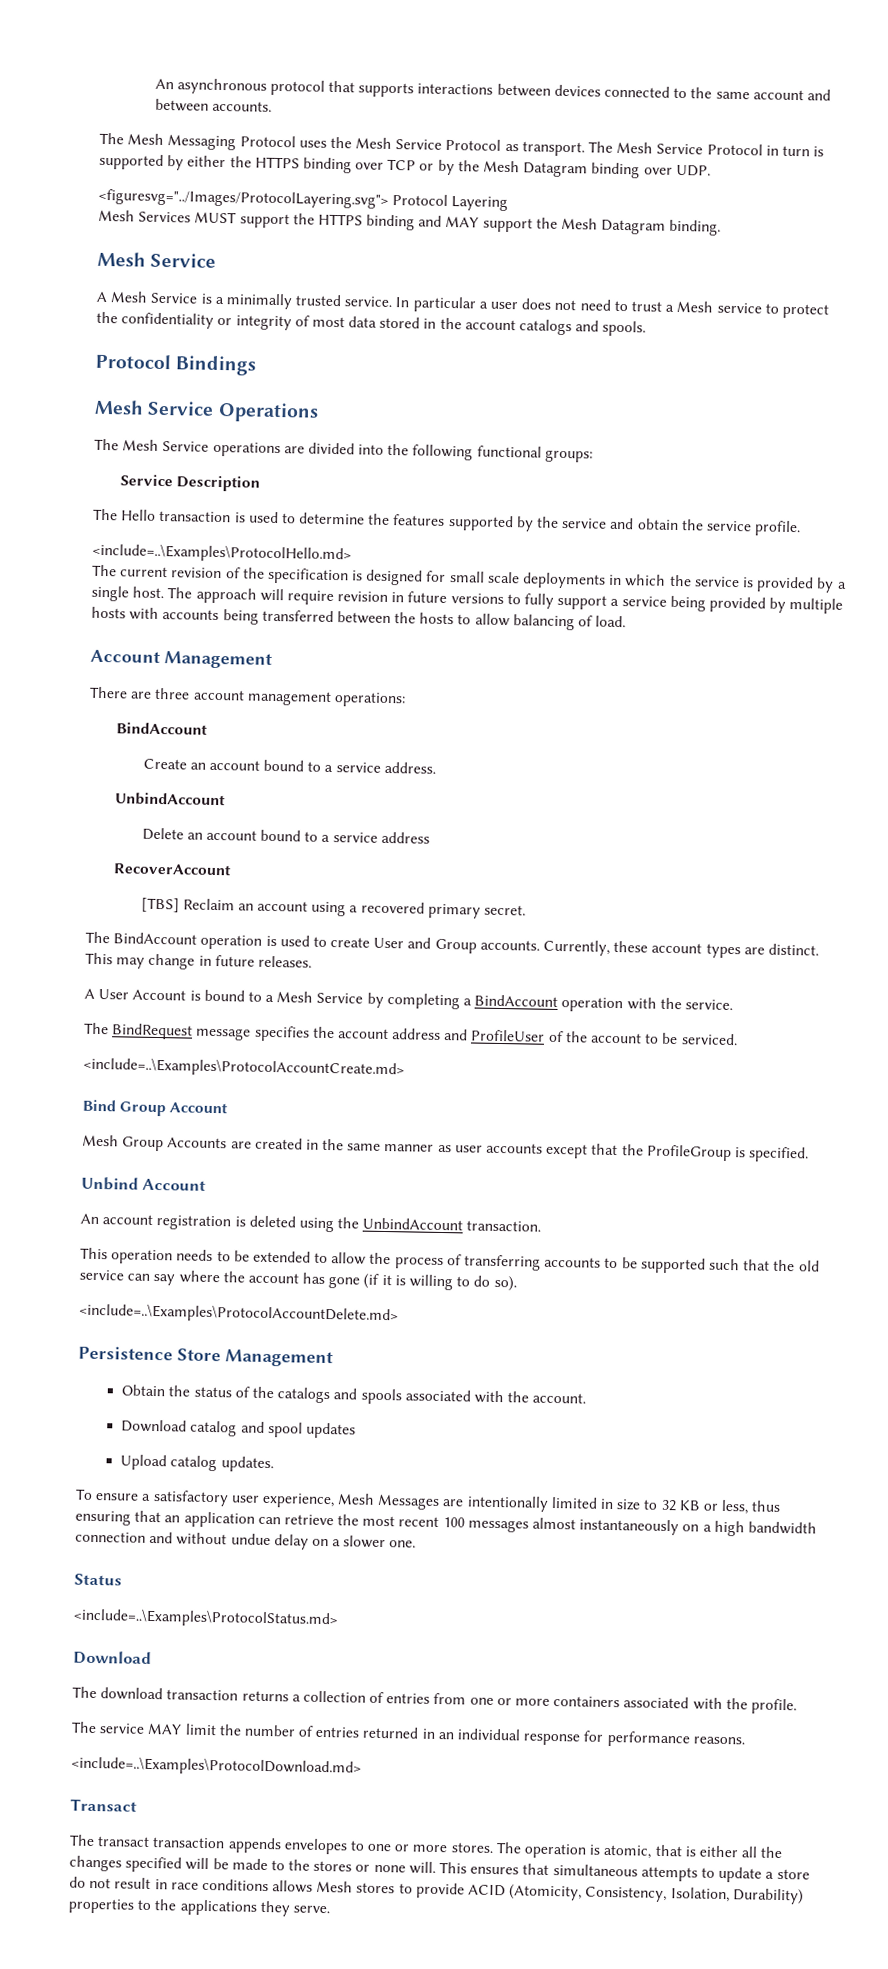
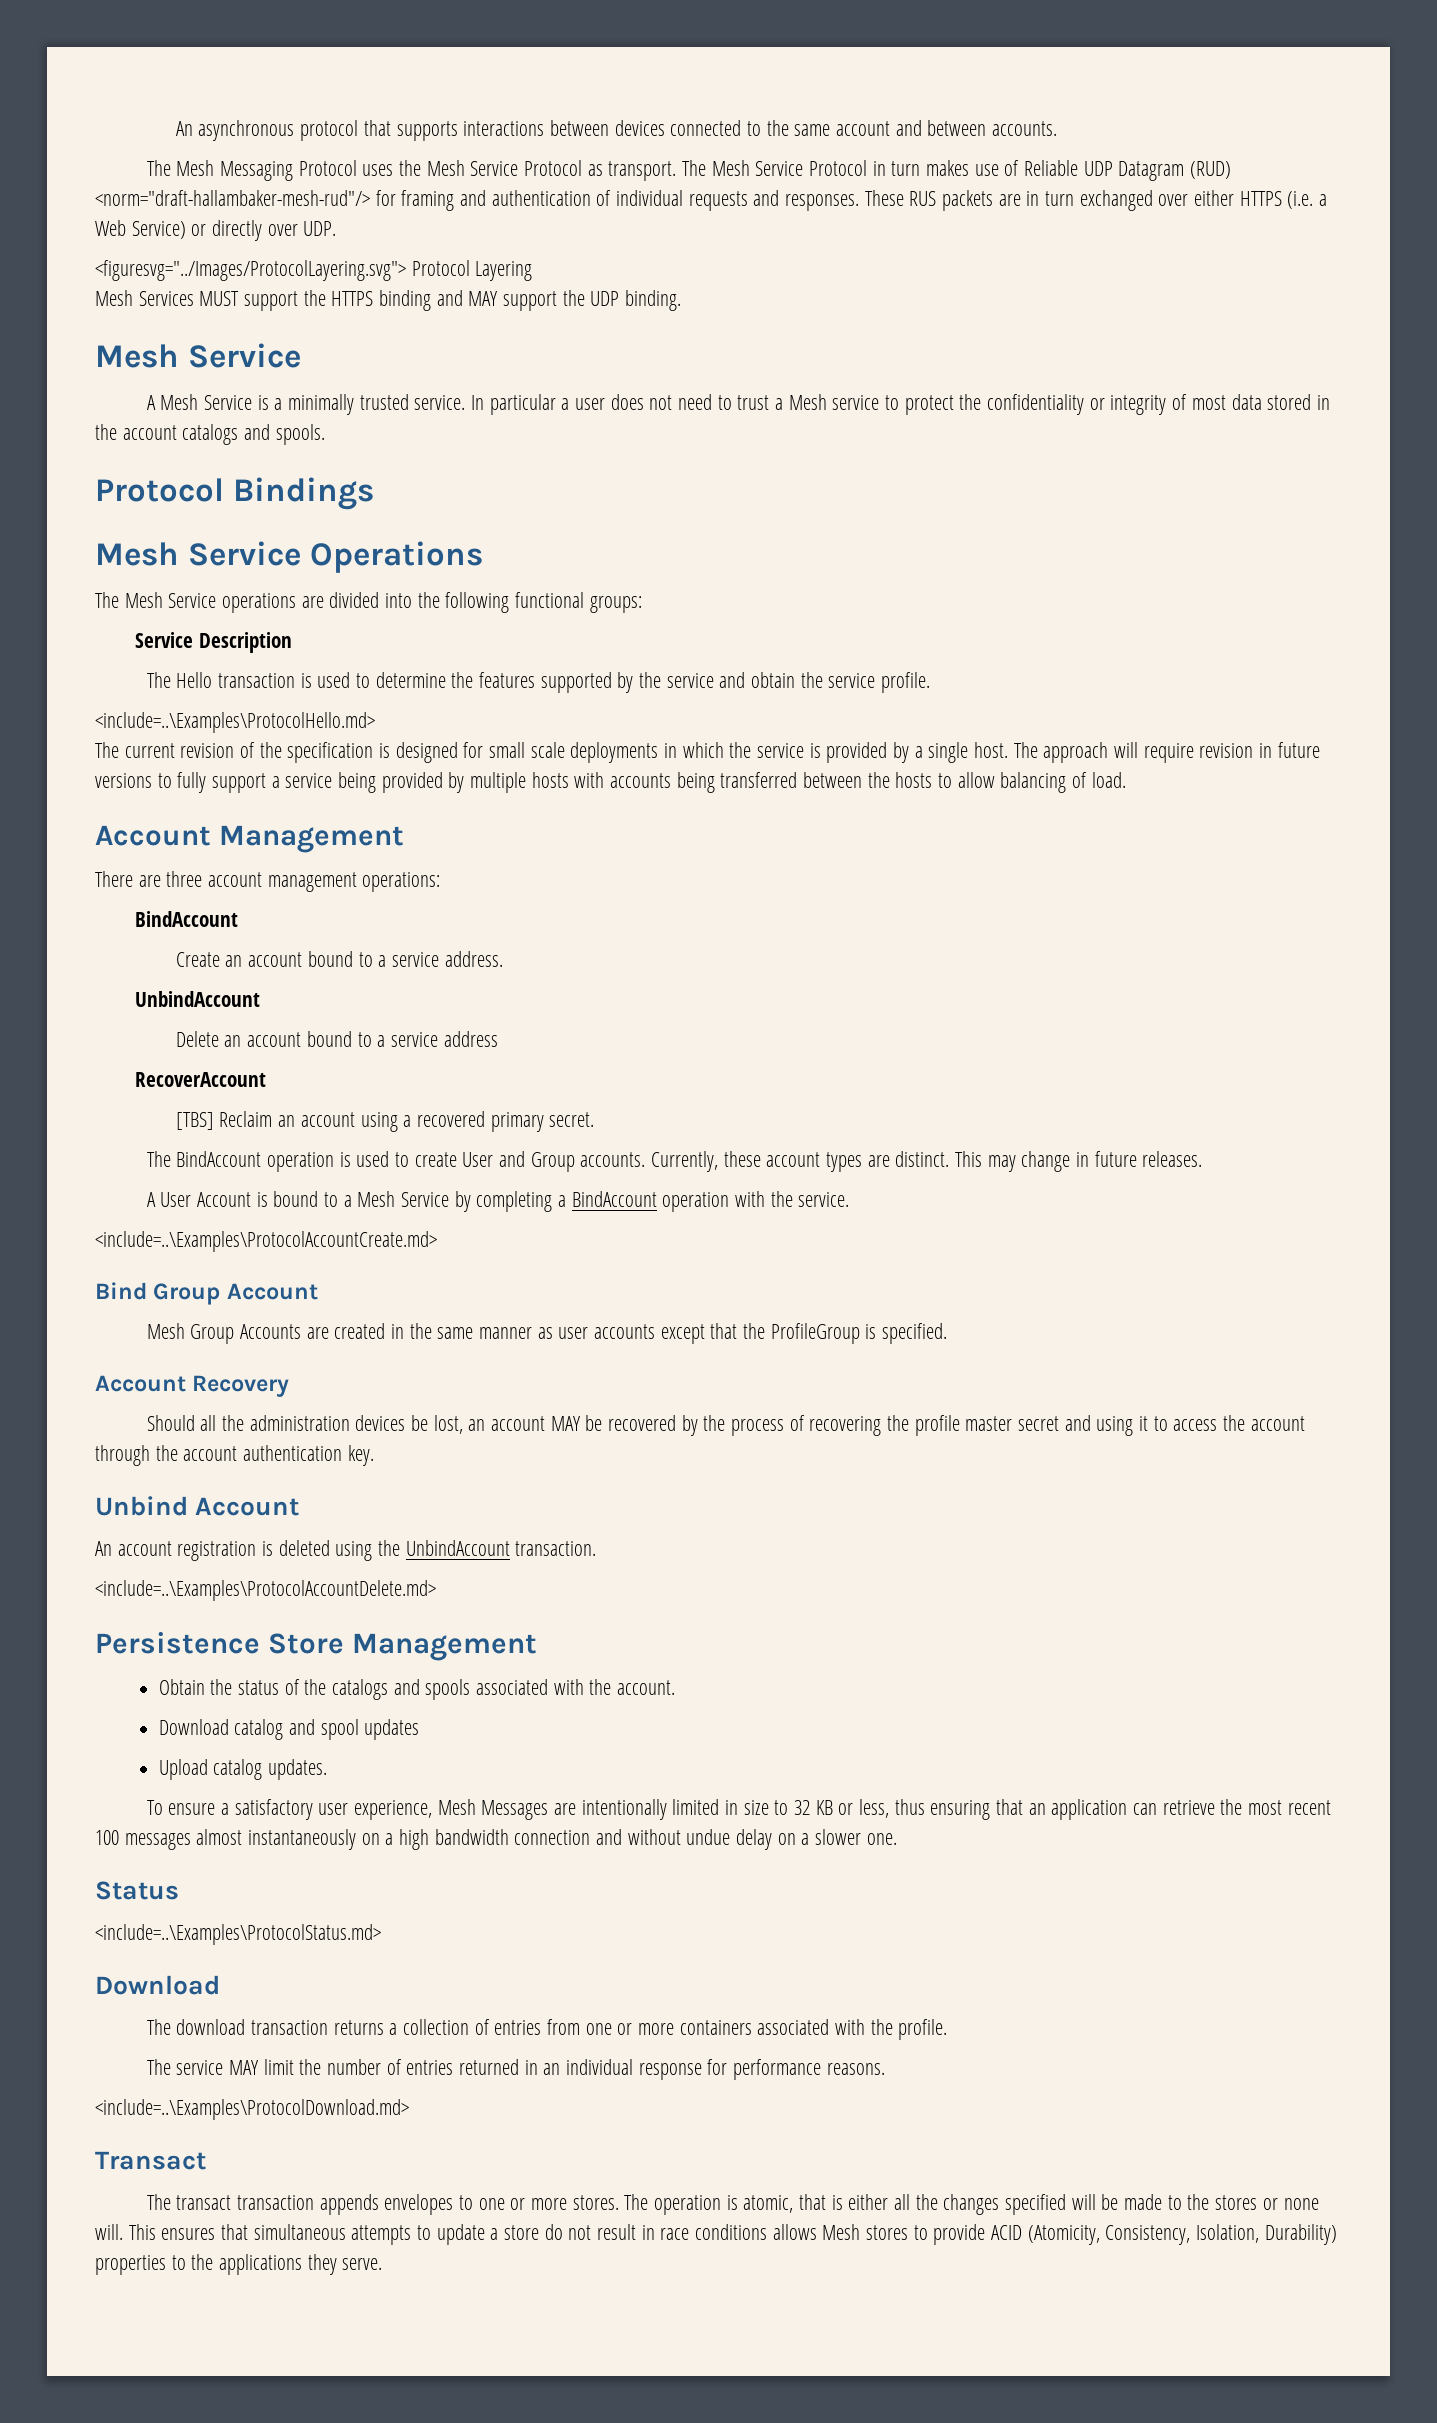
- The Mesh Service Protocol in turn is supported by either the HTTPS binding over TCP or by the Mesh Datagram binding over UDP.
+ The Mesh Service Protocol in turn makes use of Reliable UDP Datagram (RUD) <norm="draft-hallambaker-mesh-rud"/> for framing and authentication of individual requests and responses. These RUS packets are in turn exchanged over either HTTPS (i.e. a Web Service) or directly over UDP.
- Mesh Services MUST support the HTTPS binding and MAY support the Mesh Datagram binding.
+ Mesh Services MUST support the HTTPS binding and MAY support the UDP binding.
- The BindRequest message specifies the account address and ProfileUser of the account to be serviced.
+ Account Recovery
+ Should all the administration devices be lost, an account MAY be recovered by the process of recovering the profile master secret and using it to access the account through the account authentication key.
- This operation needs to be extended to allow the process of transferring accounts to be supported such that the old service can say where the account has gone (if it is willing to do so).

